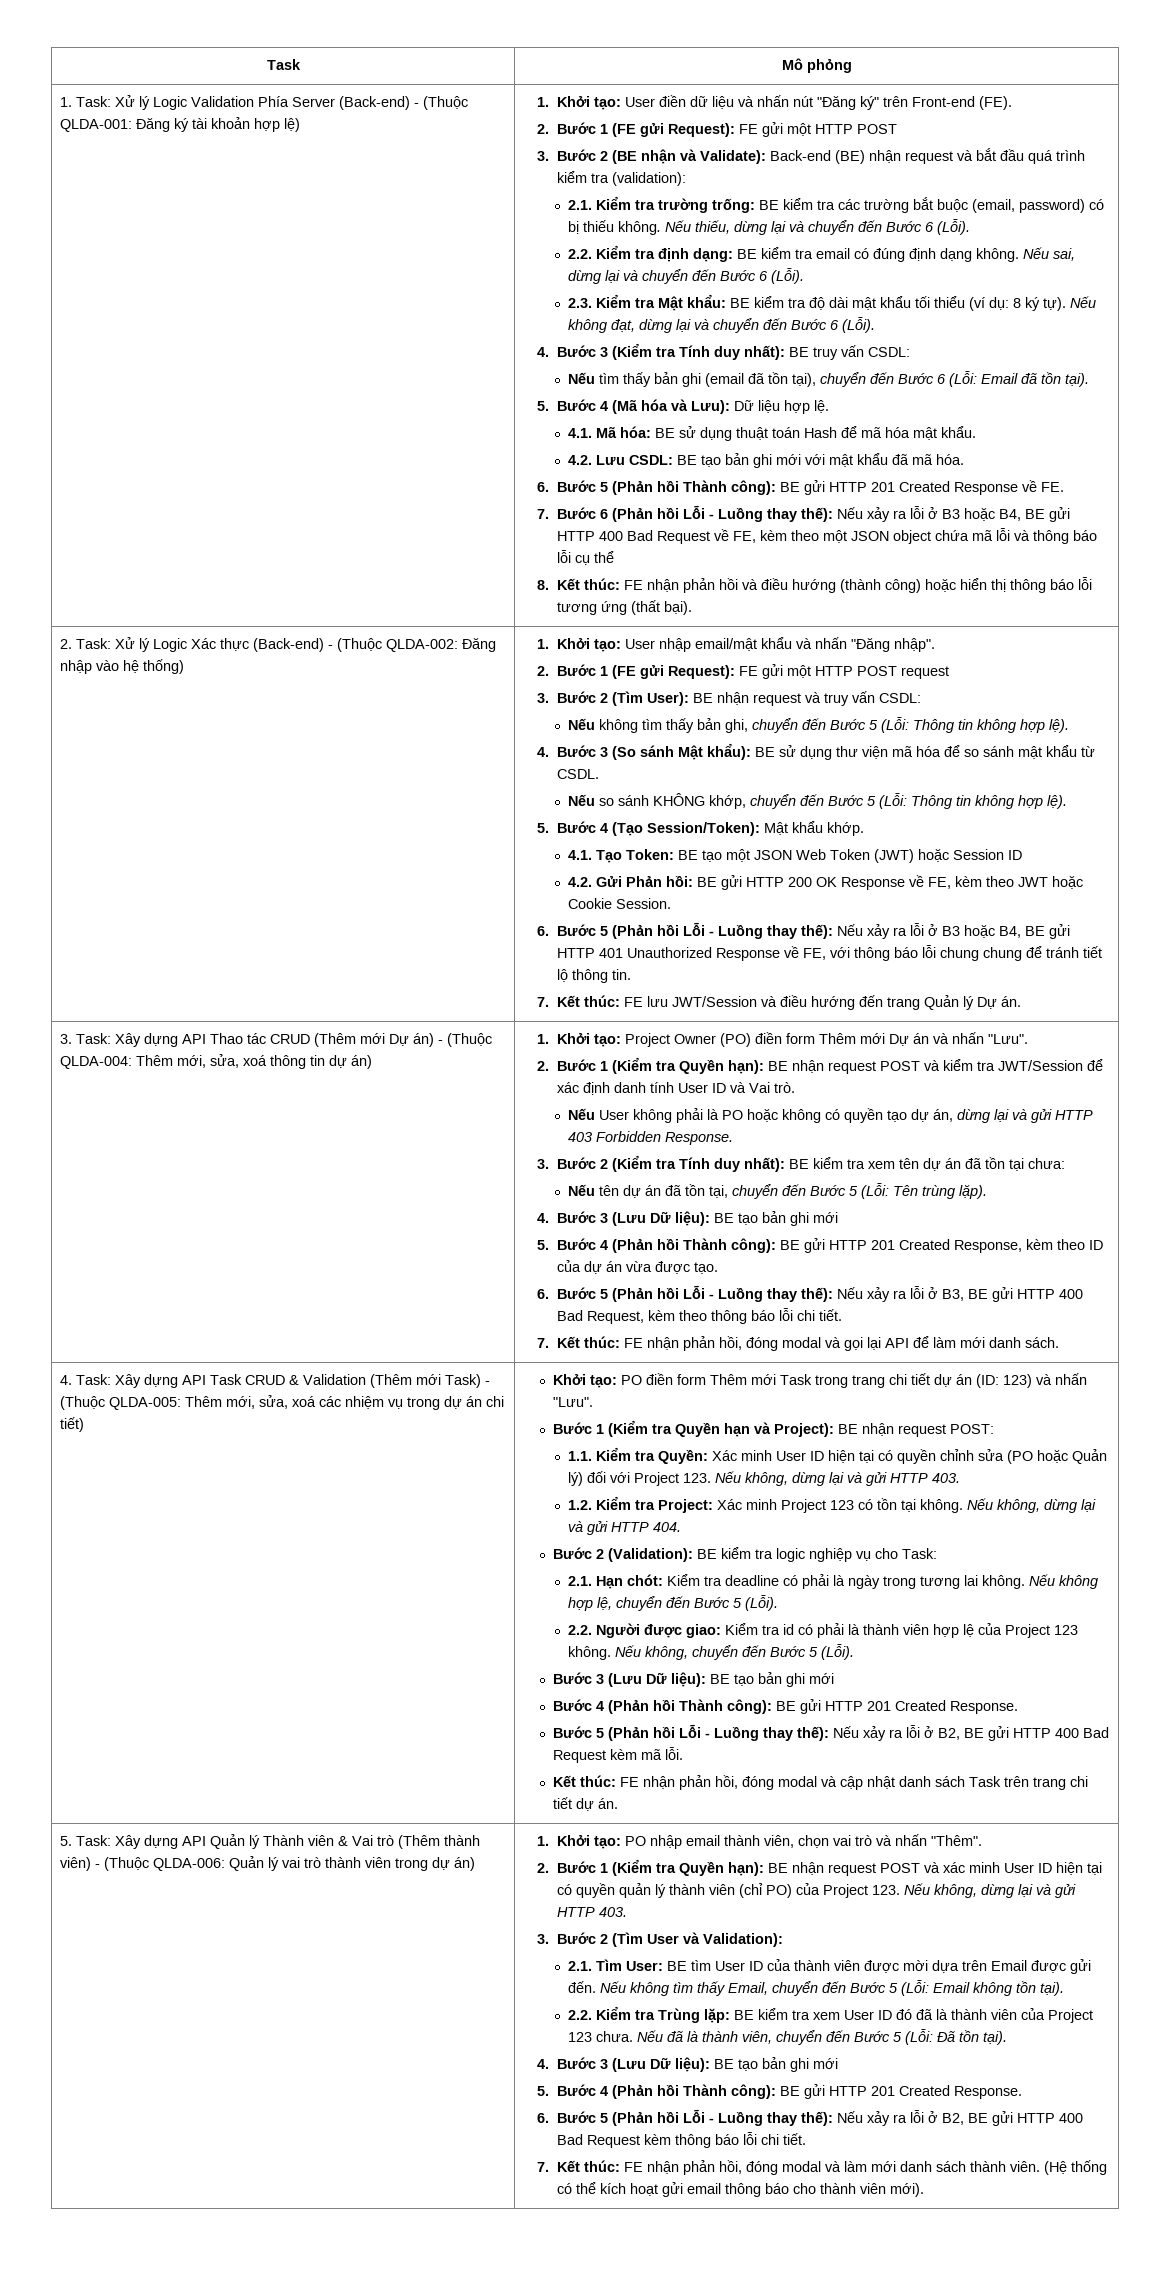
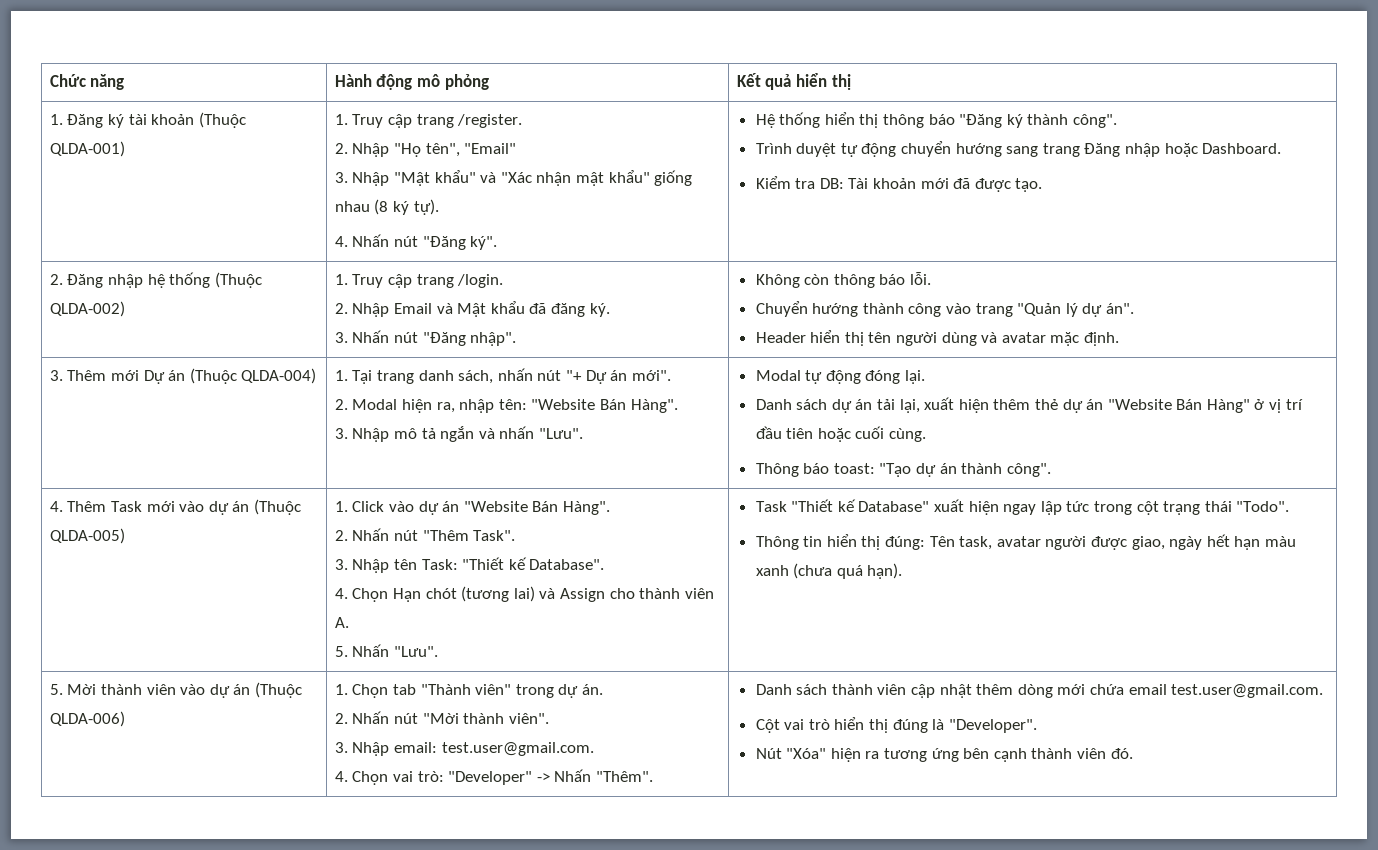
- Task | Mô phỏng
- 1. Task: Xử lý Logic Validation Phía Server (Back-end) - (Thuộc QLDA-001: Đăng ký tài khoản hợp lệ) | 1. Khởi tạo: User điền dữ liệu và nhấn nút "Đăng ký" trên Front-end (FE).
- 2. Bước 1 (FE gửi Request): FE gửi một HTTP POST
- 3. Bước 2 (BE nhận và Validate): Back-end (BE) nhận request và bắt đầu quá trình kiểm tra (validation):
- 2.1. Kiểm tra trường trống: BE kiểm tra các trường bắt buộc (email, password) có bị thiếu không. Nếu thiếu, dừng lại và chuyển đến Bước 6 (Lỗi).
- 2.2. Kiểm tra định dạng: BE kiểm tra email có đúng định dạng không. Nếu sai, dừng lại và chuyển đến Bước 6 (Lỗi).
- 2.3. Kiểm tra Mật khẩu: BE kiểm tra độ dài mật khẩu tối thiểu (ví dụ: 8 ký tự). Nếu không đạt, dừng lại và chuyển đến Bước 6 (Lỗi).
- 4. Bước 3 (Kiểm tra Tính duy nhất): BE truy vấn CSDL:
- Nếu tìm thấy bản ghi (email đã tồn tại), chuyển đến Bước 6 (Lỗi: Email đã tồn tại).
- 5. Bước 4 (Mã hóa và Lưu): Dữ liệu hợp lệ.
- 4.1. Mã hóa: BE sử dụng thuật toán Hash để mã hóa mật khẩu.
- 4.2. Lưu CSDL: BE tạo bản ghi mới với mật khẩu đã mã hóa.
- 6. Bước 5 (Phản hồi Thành công): BE gửi HTTP 201 Created Response về FE.
- 7. Bước 6 (Phản hồi Lỗi - Luồng thay thế): Nếu xảy ra lỗi ở B3 hoặc B4, BE gửi HTTP 400 Bad Request về FE, kèm theo một JSON object chứa mã lỗi và thông báo lỗi cụ thể
- 8. Kết thúc: FE nhận phản hồi và điều hướng (thành công) hoặc hiển thị thông báo lỗi tương ứng (thất bại).
- 2. Task: Xử lý Logic Xác thực (Back-end) - (Thuộc QLDA-002: Đăng nhập vào hệ thống) | 1. Khởi tạo: User nhập email/mật khẩu và nhấn "Đăng nhập".
- 2. Bước 1 (FE gửi Request): FE gửi một HTTP POST request
- 3. Bước 2 (Tìm User): BE nhận request và truy vấn CSDL:
- Nếu không tìm thấy bản ghi, chuyển đến Bước 5 (Lỗi: Thông tin không hợp lệ).
- 4. Bước 3 (So sánh Mật khẩu): BE sử dụng thư viện mã hóa để so sánh mật khẩu từ CSDL.
- Nếu so sánh KHÔNG khớp, chuyển đến Bước 5 (Lỗi: Thông tin không hợp lệ).
- 5. Bước 4 (Tạo Session/Token): Mật khẩu khớp.
- 4.1. Tạo Token: BE tạo một JSON Web Token (JWT) hoặc Session ID
- 4.2. Gửi Phản hồi: BE gửi HTTP 200 OK Response về FE, kèm theo JWT hoặc Cookie Session.
- 6. Bước 5 (Phản hồi Lỗi - Luồng thay thế): Nếu xảy ra lỗi ở B3 hoặc B4, BE gửi HTTP 401 Unauthorized Response về FE, với thông báo lỗi chung chung để tránh tiết lộ thông tin.
- 7. Kết thúc: FE lưu JWT/Session và điều hướng đến trang Quản lý Dự án.
- 3. Task: Xây dựng API Thao tác CRUD (Thêm mới Dự án) - (Thuộc QLDA-004: Thêm mới, sửa, xoá thông tin dự án) | 1. Khởi tạo: Project Owner (PO) điền form Thêm mới Dự án và nhấn "Lưu".
- 2. Bước 1 (Kiểm tra Quyền hạn): BE nhận request POST và kiểm tra JWT/Session để xác định danh tính User ID và Vai trò.
- Nếu User không phải là PO hoặc không có quyền tạo dự án, dừng lại và gửi HTTP 403 Forbidden Response.
- 3. Bước 2 (Kiểm tra Tính duy nhất): BE kiểm tra xem tên dự án đã tồn tại chưa:
- Nếu tên dự án đã tồn tại, chuyển đến Bước 5 (Lỗi: Tên trùng lặp).
- 4. Bước 3 (Lưu Dữ liệu): BE tạo bản ghi mới
- 5. Bước 4 (Phản hồi Thành công): BE gửi HTTP 201 Created Response, kèm theo ID của dự án vừa được tạo.
- 6. Bước 5 (Phản hồi Lỗi - Luồng thay thế): Nếu xảy ra lỗi ở B3, BE gửi HTTP 400 Bad Request, kèm theo thông báo lỗi chi tiết.
- 7. Kết thúc: FE nhận phản hồi, đóng modal và gọi lại API để làm mới danh sách.
- 4. Task: Xây dựng API Task CRUD & Validation (Thêm mới Task) - (Thuộc QLDA-005: Thêm mới, sửa, xoá các nhiệm vụ trong dự án chi tiết) | Khởi tạo: PO điền form Thêm mới Task trong trang chi tiết dự án (ID: 123) và nhấn "Lưu".
- Bước 1 (Kiểm tra Quyền hạn và Project): BE nhận request POST:
- 1.1. Kiểm tra Quyền: Xác minh User ID hiện tại có quyền chỉnh sửa (PO hoặc Quản lý) đối với Project 123. Nếu không, dừng lại và gửi HTTP 403.
- 1.2. Kiểm tra Project: Xác minh Project 123 có tồn tại không. Nếu không, dừng lại và gửi HTTP 404.
- Bước 2 (Validation): BE kiểm tra logic nghiệp vụ cho Task:
- 2.1. Hạn chót: Kiểm tra deadline có phải là ngày trong tương lai không. Nếu không hợp lệ, chuyển đến Bước 5 (Lỗi).
- 2.2. Người được giao: Kiểm tra id có phải là thành viên hợp lệ của Project 123 không. Nếu không, chuyển đến Bước 5 (Lỗi).
- Bước 3 (Lưu Dữ liệu): BE tạo bản ghi mới
- Bước 4 (Phản hồi Thành công): BE gửi HTTP 201 Created Response.
- Bước 5 (Phản hồi Lỗi - Luồng thay thế): Nếu xảy ra lỗi ở B2, BE gửi HTTP 400 Bad Request kèm mã lỗi.
- Kết thúc: FE nhận phản hồi, đóng modal và cập nhật danh sách Task trên trang chi tiết dự án.
- 5. Task: Xây dựng API Quản lý Thành viên & Vai trò (Thêm thành viên) - (Thuộc QLDA-006: Quản lý vai trò thành viên trong dự án) | 1. Khởi tạo: PO nhập email thành viên, chọn vai trò và nhấn "Thêm".
- 2. Bước 1 (Kiểm tra Quyền hạn): BE nhận request POST và xác minh User ID hiện tại có quyền quản lý thành viên (chỉ PO) của Project 123. Nếu không, dừng lại và gửi HTTP 403.
- 3. Bước 2 (Tìm User và Validation):
- 2.1. Tìm User: BE tìm User ID của thành viên được mời dựa trên Email được gửi đến. Nếu không tìm thấy Email, chuyển đến Bước 5 (Lỗi: Email không tồn tại).
- 2.2. Kiểm tra Trùng lặp: BE kiểm tra xem User ID đó đã là thành viên của Project 123 chưa. Nếu đã là thành viên, chuyển đến Bước 5 (Lỗi: Đã tồn tại).
- 4. Bước 3 (Lưu Dữ liệu): BE tạo bản ghi mới
- 5. Bước 4 (Phản hồi Thành công): BE gửi HTTP 201 Created Response.
- 6. Bước 5 (Phản hồi Lỗi - Luồng thay thế): Nếu xảy ra lỗi ở B2, BE gửi HTTP 400 Bad Request kèm thông báo lỗi chi tiết.
- 7. Kết thúc: FE nhận phản hồi, đóng modal và làm mới danh sách thành viên. (Hệ thống có thể kích hoạt gửi email thông báo cho thành viên mới).
+ Chức năng | Hành động mô phỏng | Kết quả hiển thị
+ 1. Đăng ký tài khoản (Thuộc QLDA-001) | 1. Truy cập trang /register.
+ 2. Nhập "Họ tên", "Email"
+ 3. Nhập "Mật khẩu" và "Xác nhận mật khẩu" giống nhau (8 ký tự).
+ 4. Nhấn nút "Đăng ký". | Hệ thống hiển thị thông báo "Đăng ký thành công".
+ Trình duyệt tự động chuyển hướng sang trang Đăng nhập hoặc Dashboard.
+ Kiểm tra DB: Tài khoản mới đã được tạo.
+ 2. Đăng nhập hệ thống (Thuộc QLDA-002) | 1. Truy cập trang /login.
+ 2. Nhập Email và Mật khẩu đã đăng ký.
+ 3. Nhấn nút "Đăng nhập". | Không còn thông báo lỗi.
+ Chuyển hướng thành công vào trang "Quản lý dự án".
+ Header hiển thị tên người dùng và avatar mặc định.
+ 3. Thêm mới Dự án (Thuộc QLDA-004) | 1. Tại trang danh sách, nhấn nút "+ Dự án mới".
+ 2. Modal hiện ra, nhập tên: "Website Bán Hàng".
+ 3. Nhập mô tả ngắn và nhấn "Lưu". | Modal tự động đóng lại.
+ Danh sách dự án tải lại, xuất hiện thêm thẻ dự án "Website Bán Hàng" ở vị trí đầu tiên hoặc cuối cùng.
+ Thông báo toast: "Tạo dự án thành công".
+ 4. Thêm Task mới vào dự án (Thuộc QLDA-005) | 1. Click vào dự án "Website Bán Hàng".
+ 2. Nhấn nút "Thêm Task".
+ 3. Nhập tên Task: "Thiết kế Database".
+ 4. Chọn Hạn chót (tương lai) và Assign cho thành viên A.
+ 5. Nhấn "Lưu". | Task "Thiết kế Database" xuất hiện ngay lập tức trong cột trạng thái "Todo".
+ Thông tin hiển thị đúng: Tên task, avatar người được giao, ngày hết hạn màu xanh (chưa quá hạn).
+ 5. Mời thành viên vào dự án (Thuộc QLDA-006) | 1. Chọn tab "Thành viên" trong dự án.
+ 2. Nhấn nút "Mời thành viên".
+ 3. Nhập email: test.user@gmail.com.
+ 4. Chọn vai trò: "Developer" -> Nhấn "Thêm". | Danh sách thành viên cập nhật thêm dòng mới chứa email test.user@gmail.com.
+ Cột vai trò hiển thị đúng là "Developer".
+ Nút "Xóa" hiện ra tương ứng bên cạnh thành viên đó.

